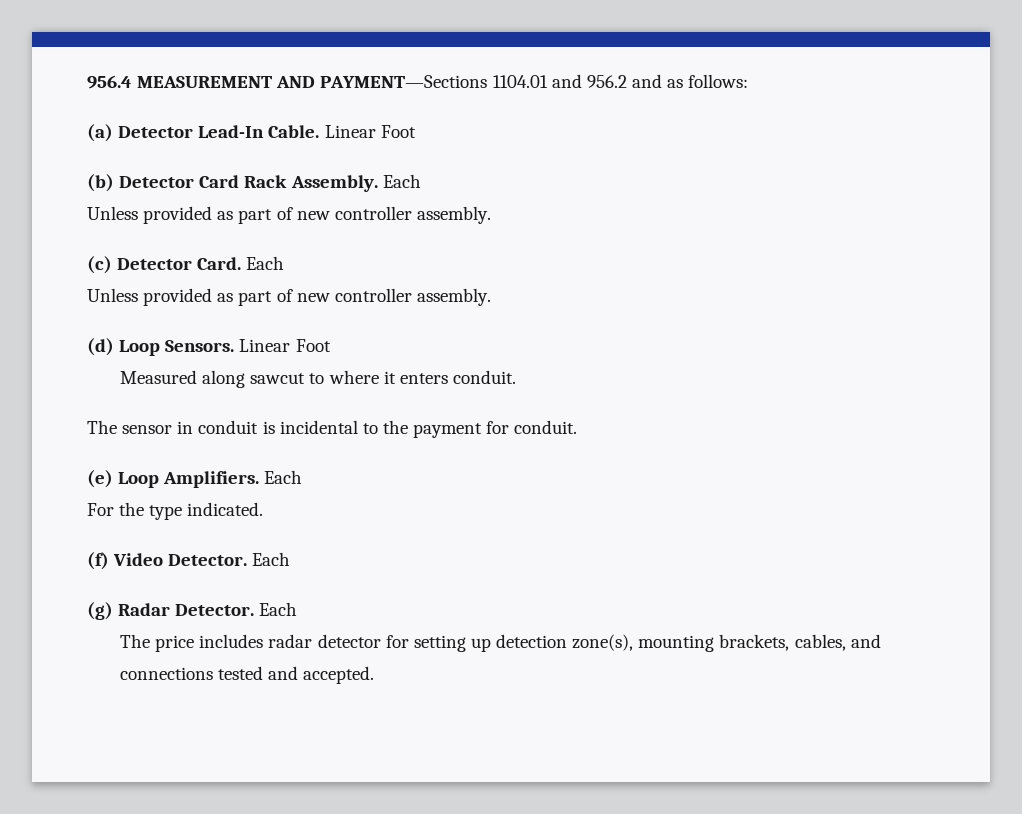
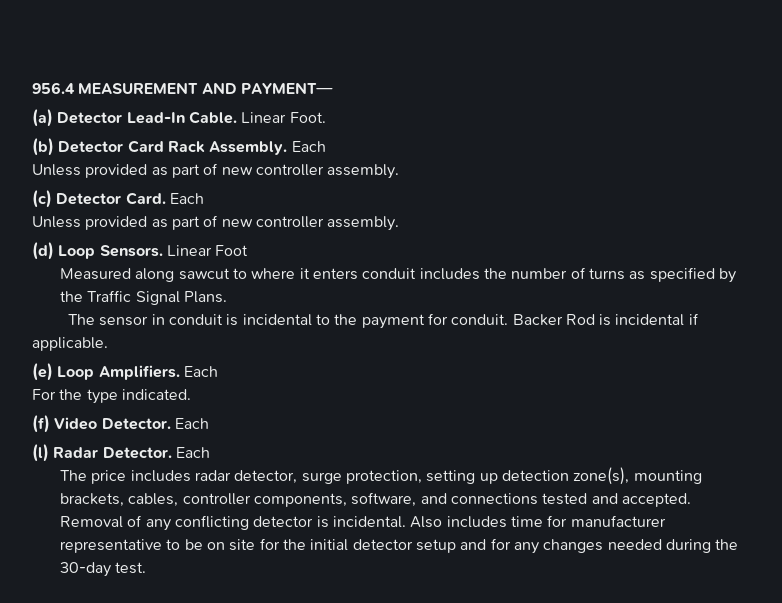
- 956.4 MEASUREMENT AND PAYMENT—Sections 1104.01 and 956.2 and as follows:
+ 956.4 MEASUREMENT AND PAYMENT—
- (a) Detector Lead-In Cable. Linear Foot
+ (a) Detector Lead-In Cable. Linear Foot.
- Measured along sawcut to where it enters conduit.
+ Measured along sawcut to where it enters conduit includes the number of turns as specified by the Traffic Signal Plans.
+ Backer Rod is incidental if applicable.
- (g) Radar Detector.
+ (l) Radar Detector.
- The price includes radar detector for setting up detection zone(s), mounting brackets, cables, and connections tested and accepted.
+ The price includes radar detector, surge protection, setting up detection zone(s), mounting brackets, cables, controller components, software, and connections tested and accepted.
+ Removal of any conflicting detector is incidental. Also includes time for manufacturer representative to be on site for the initial detector setup and for any changes needed during the 30-day test.

